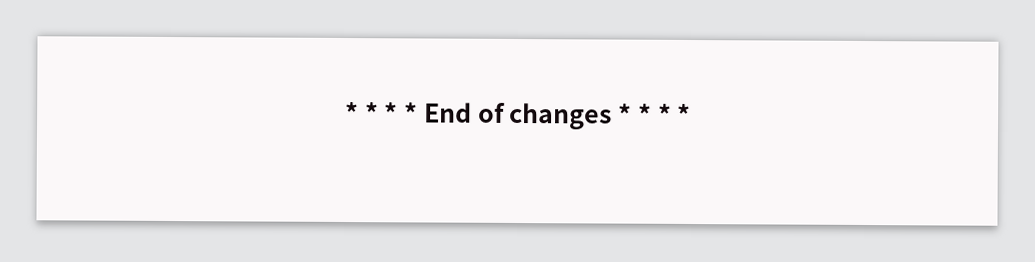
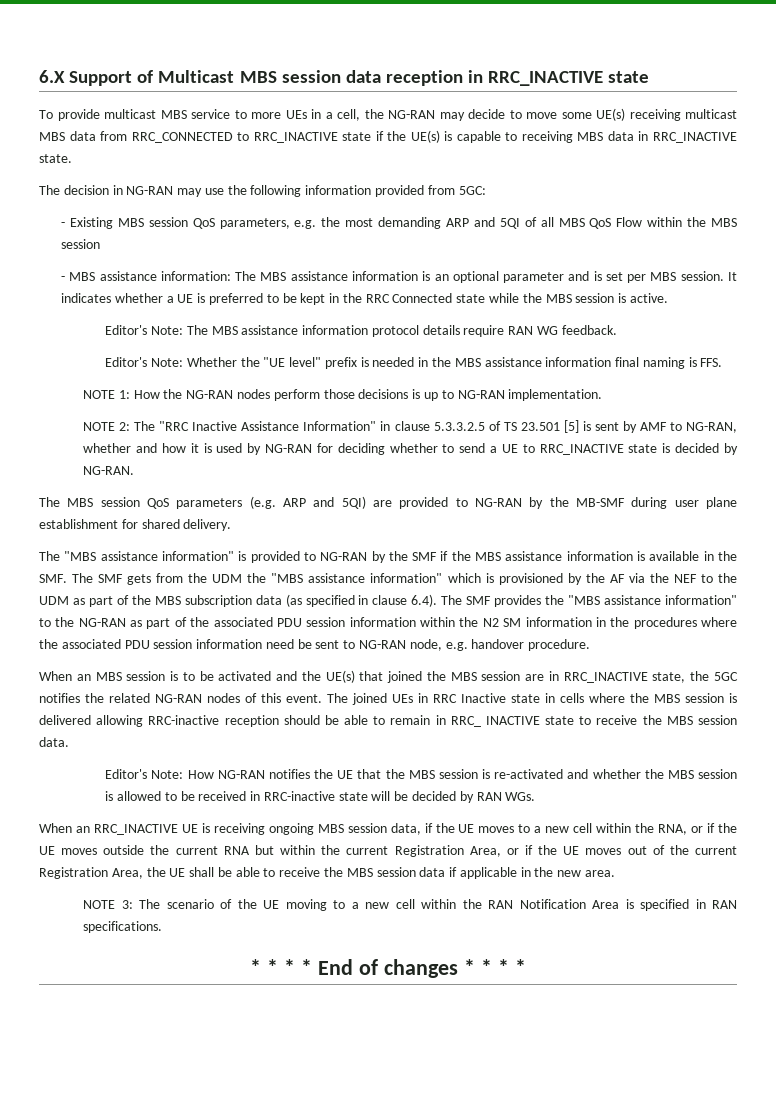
+ 6.X Support of Multicast MBS session data reception in RRC_INACTIVE state
+ To provide multicast MBS service to more UEs in a cell, the NG-RAN may decide to move some UE(s) receiving multicast MBS data from RRC_CONNECTED to RRC_INACTIVE state if the UE(s) is capable to receiving MBS data in RRC_INACTIVE state.
+ The decision in NG-RAN may use the following information provided from 5GC:
+ - Existing MBS session QoS parameters, e.g. the most demanding ARP and 5QI of all MBS QoS Flow within the MBS session
+ - MBS assistance information: The MBS assistance information is an optional parameter and is set per MBS session. It indicates whether a UE is preferred to be kept in the RRC Connected state while the MBS session is active.
+ Editor's Note: The MBS assistance information protocol details require RAN WG feedback.
+ Editor's Note: Whether the "UE level" prefix is needed in the MBS assistance information final naming is FFS.
+ NOTE 1: How the NG-RAN nodes perform those decisions is up to NG-RAN implementation.
+ NOTE 2: The "RRC Inactive Assistance Information" in clause 5.3.3.2.5 of TS 23.501 [5] is sent by AMF to NG-RAN, whether and how it is used by NG-RAN for deciding whether to send a UE to RRC_INACTIVE state is decided by NG-RAN.
+ The MBS session QoS parameters (e.g. ARP and 5QI) are provided to NG-RAN by the MB-SMF during user plane establishment for shared delivery.
+ The "MBS assistance information" is provided to NG-RAN by the SMF if the MBS assistance information is available in the SMF. The SMF gets from the UDM the "MBS assistance information" which is provisioned by the AF via the NEF to the UDM as part of the MBS subscription data (as specified in clause 6.4). The SMF provides the "MBS assistance information" to the NG-RAN as part of the associated PDU session information within the N2 SM information in the procedures where the associated PDU session information need be sent to NG-RAN node, e.g. handover procedure.
+ When an MBS session is to be activated and the UE(s) that joined the MBS session are in RRC_INACTIVE state, the 5GC notifies the related NG-RAN nodes of this event. The joined UEs in RRC Inactive state in cells where the MBS session is delivered allowing RRC-inactive reception should be able to remain in RRC_ INACTIVE state to receive the MBS session data.
+ Editor's Note: How NG-RAN notifies the UE that the MBS session is re-activated and whether the MBS session is allowed to be received in RRC-inactive state will be decided by RAN WGs.
+ When an RRC_INACTIVE UE is receiving ongoing MBS session data, if the UE moves to a new cell within the RNA, or if the UE moves outside the current RNA but within the current Registration Area, or if the UE moves out of the current Registration Area, the UE shall be able to receive the MBS session data if applicable in the new area.
+ NOTE 3: The scenario of the UE moving to a new cell within the RAN Notification Area is specified in RAN specifications.

